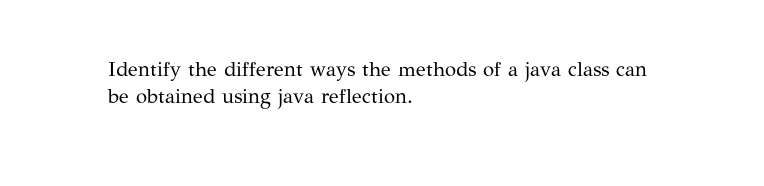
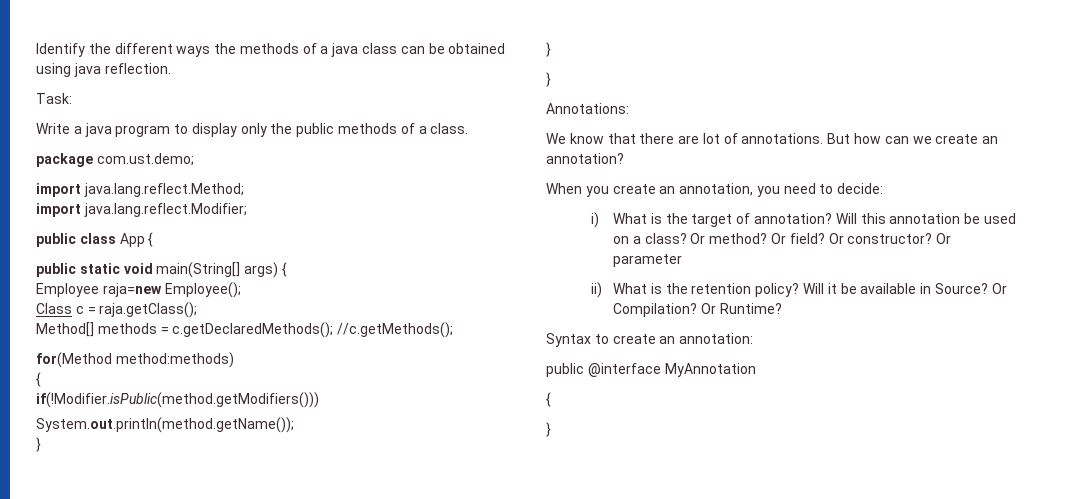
+ Task:
+ Write a java program to display only the public methods of a class.
+ package com.ust.demo;
+ import java.lang.reflect.Method;
+ import java.lang.reflect.Modifier;
+ public class App {
+ public static void main(String[] args) {
+ Employee raja=new Employee();
+ Class c = raja.getClass();
+ Method[] methods = c.getDeclaredMethods(); //c.getMethods();
+ for(Method method:methods)
+ {
+ if(!Modifier.isPublic(method.getModifiers()))
+ System.out.println(method.getName());
+ }
+ }
+ }
+ Annotations:
+ We know that there are lot of annotations. But how can we create an annotation?
+ When you create an annotation, you need to decide:
+ i) What is the target of annotation? Will this annotation be used on a class? Or method? Or field? Or constructor? Or parameter
+ ii) What is the retention policy? Will it be available in Source? Or Compilation? Or Runtime?
+ Syntax to create an annotation:
+ public @interface MyAnnotation
+ {
+ }

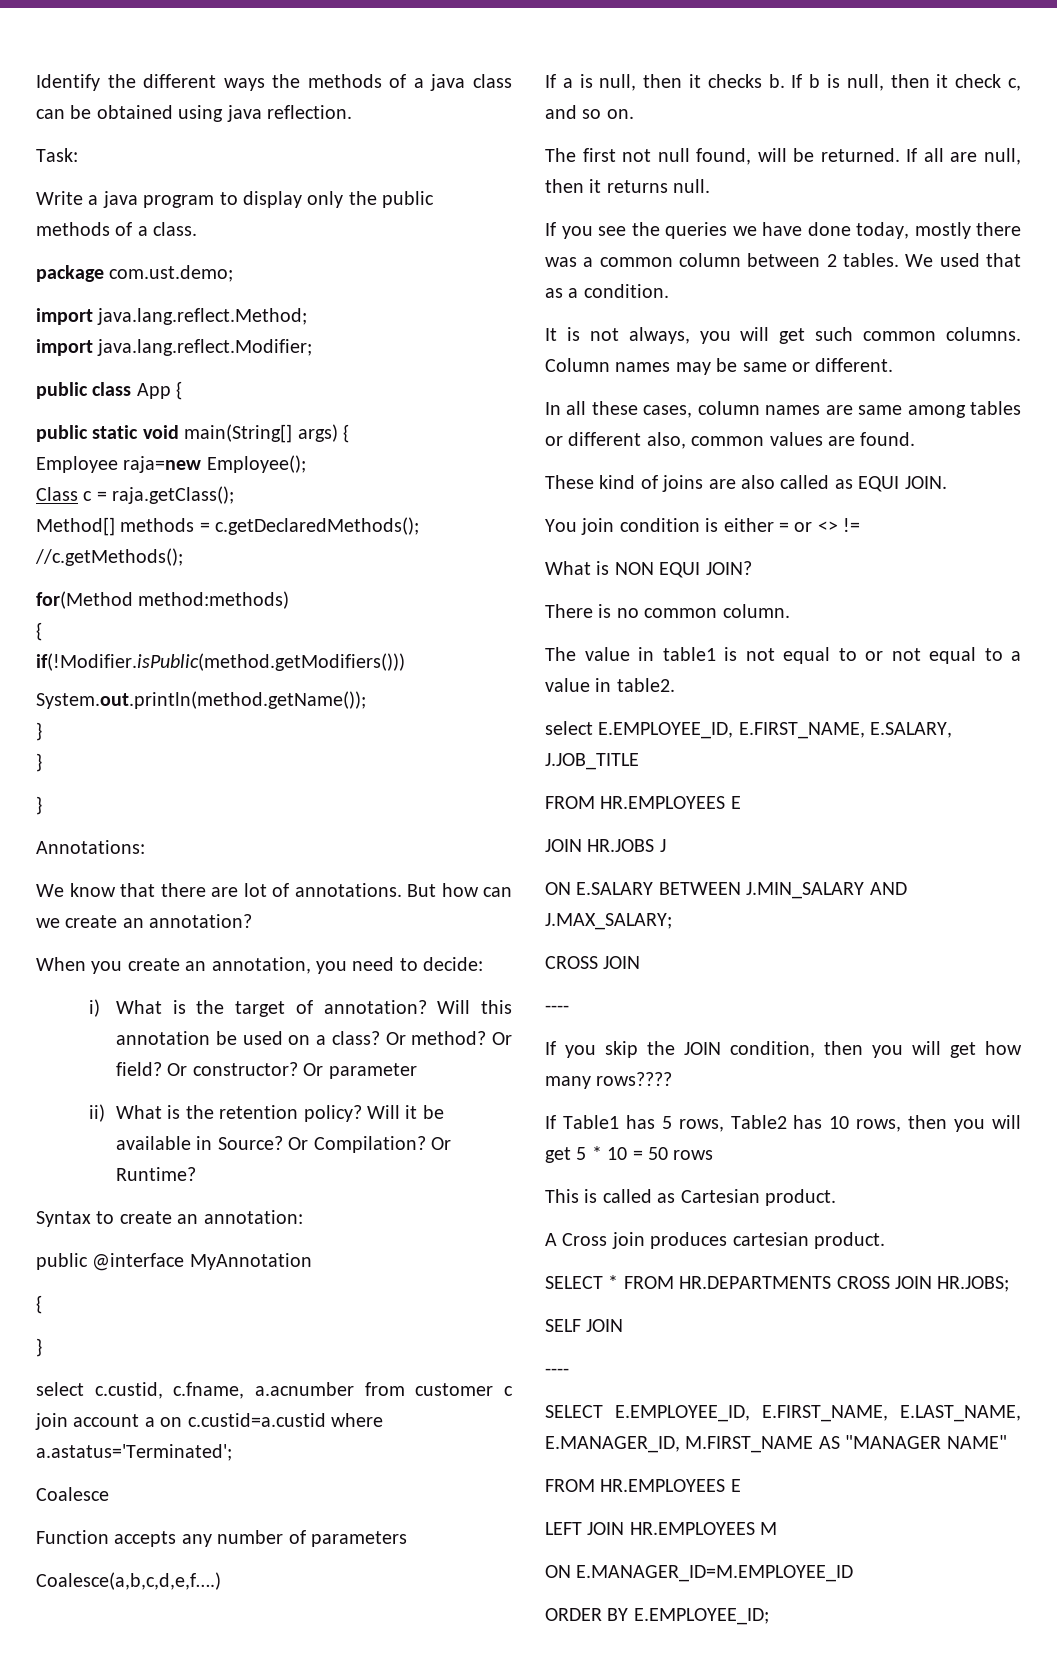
+ select c.custid, c.fname, a.acnumber from customer c join account a on c.custid=a.custid where a.astatus='Terminated';
+ Coalesce
+ Function accepts any number of parameters
+ Coalesce(a,b,c,d,e,f….)
+ If a is null, then it checks b. If b is null, then it check c, and so on.
+ The first not null found, will be returned. If all are null, then it returns null.
+ If you see the queries we have done today, mostly there was a common column between 2 tables. We used that as a condition.
+ It is not always, you will get such common columns. Column names may be same or different.
+ In all these cases, column names are same among tables or different also, common values are found.
+ These kind of joins are also called as EQUI JOIN.
+ You join condition is either = or <> !=
+ What is NON EQUI JOIN?
+ There is no common column.
+ The value in table1 is not equal to or not equal to a value in table2.
+ select E.EMPLOYEE_ID, E.FIRST_NAME, E.SALARY, J.JOB_TITLE
+ FROM HR.EMPLOYEES E
+ JOIN HR.JOBS J
+ ON E.SALARY BETWEEN J.MIN_SALARY AND J.MAX_SALARY;
+ CROSS JOIN
+ ----
+ If you skip the JOIN condition, then you will get how many rows????
+ If Table1 has 5 rows, Table2 has 10 rows, then you will get 5 * 10 = 50 rows
+ This is called as Cartesian product.
+ A Cross join produces cartesian product.
+ SELECT * FROM HR.DEPARTMENTS CROSS JOIN HR.JOBS;
+ SELF JOIN
+ ----
+ SELECT E.EMPLOYEE_ID, E.FIRST_NAME, E.LAST_NAME, E.MANAGER_ID, M.FIRST_NAME AS "MANAGER NAME"
+ FROM HR.EMPLOYEES E
+ LEFT JOIN HR.EMPLOYEES M
+ ON E.MANAGER_ID=M.EMPLOYEE_ID
+ ORDER BY E.EMPLOYEE_ID;

